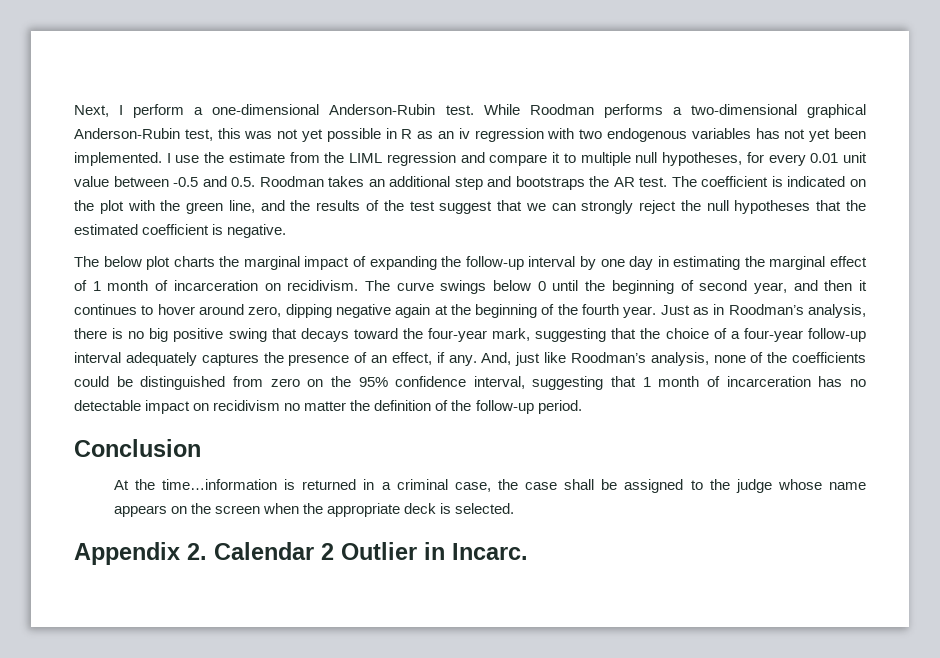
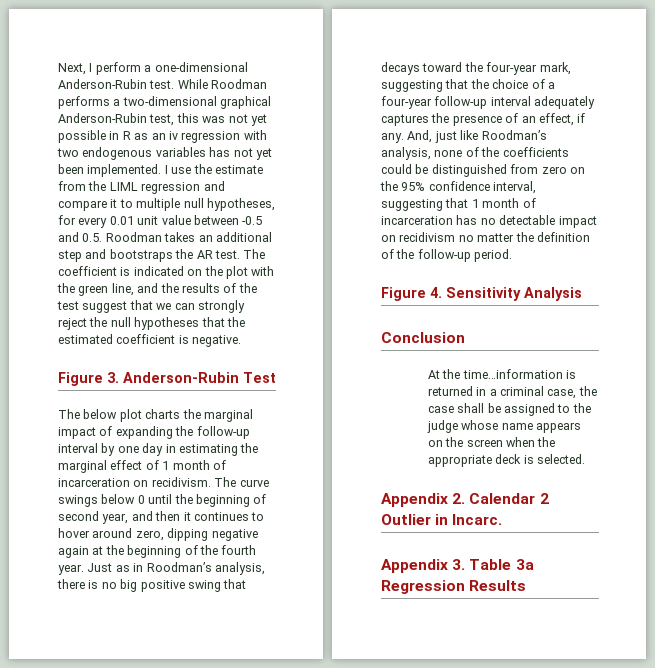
+ Figure 3. Anderson-Rubin Test
+ Figure 4. Sensitivity Analysis
+ Appendix 3. Table 3a Regression Results

